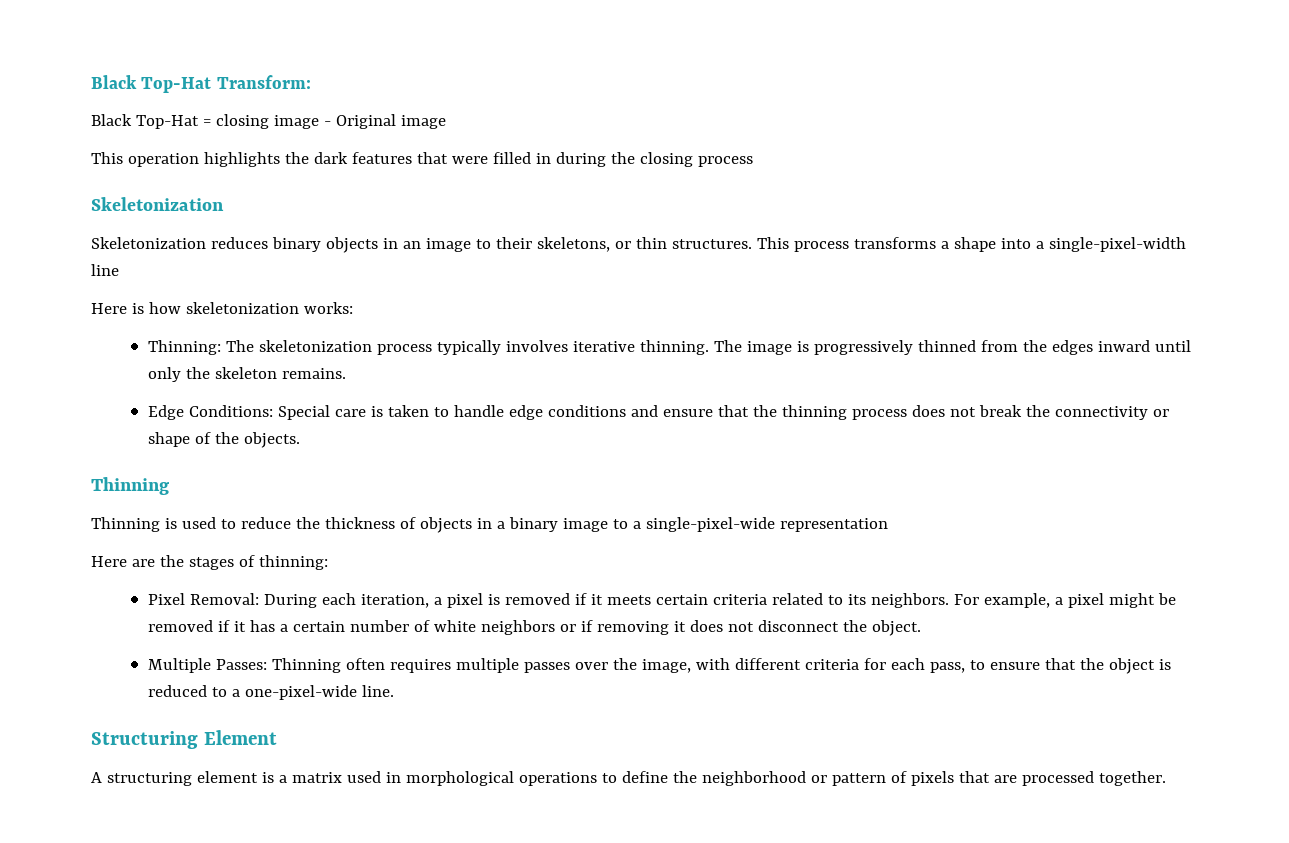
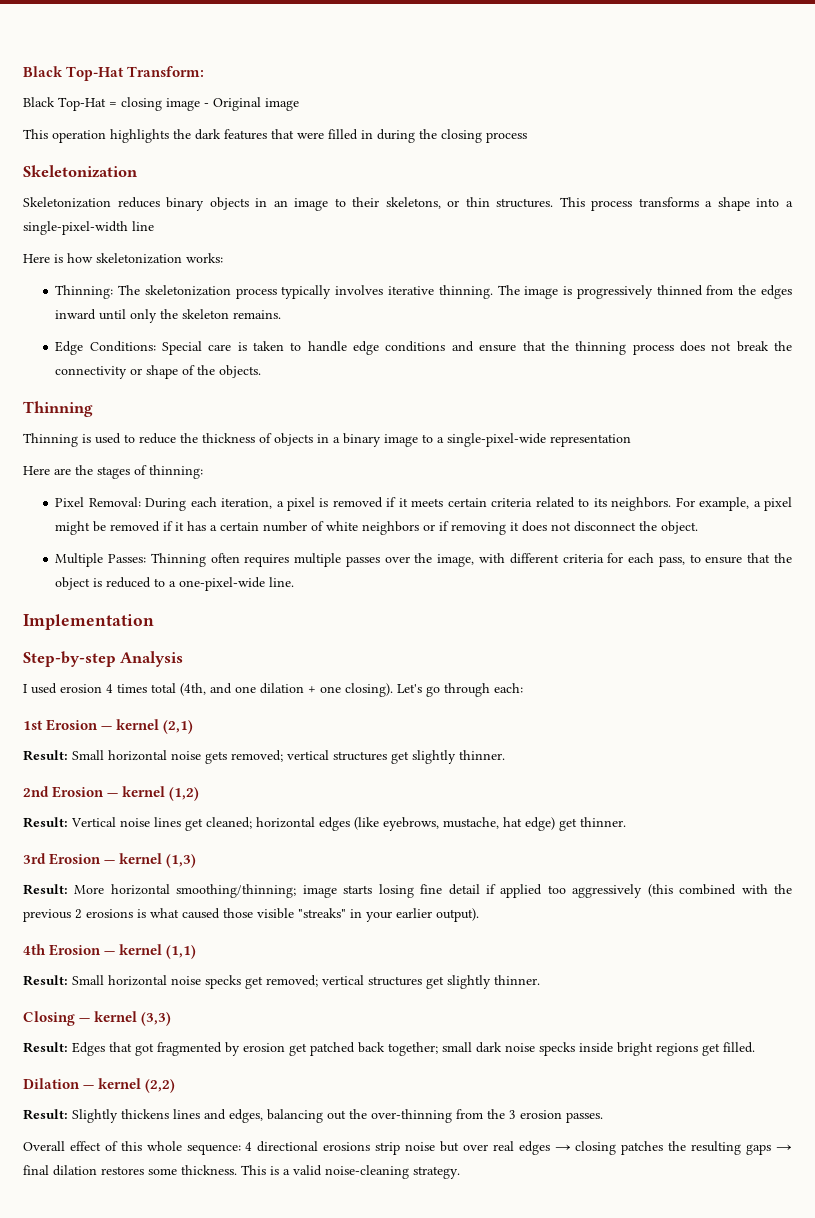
- Structuring Element
- A structuring element is a matrix used in morphological operations to define the neighborhood or pattern of pixels that are processed together.
+ Implementation
+ Step-by-step Analysis
+ I used erosion 4 times total (4th, and one dilation + one closing). Let's go through each:
+ 1st Erosion — kernel (2,1)
+ Result: Small horizontal noise gets removed; vertical structures get slightly thinner.
+ 2nd Erosion — kernel (1,2)
+ Result: Vertical noise lines get cleaned; horizontal edges (like eyebrows, mustache, hat edge) get thinner.
+ 3rd Erosion — kernel (1,3)
+ Result: More horizontal smoothing/thinning; image starts losing fine detail if applied too aggressively (this combined with the previous 2 erosions is what caused those visible "streaks" in your earlier output).
+ 4th Erosion — kernel (1,1)
+ Result: Small horizontal noise specks get removed; vertical structures get slightly thinner.
+ Closing — kernel (3,3)
+ Result: Edges that got fragmented by erosion get patched back together; small dark noise specks inside bright regions get filled.
+ Dilation — kernel (2,2)
+ Result: Slightly thickens lines and edges, balancing out the over-thinning from the 3 erosion passes.
+ Overall effect of this whole sequence: 4 directional erosions strip noise but over real edges → closing patches the resulting gaps → final dilation restores some thickness. This is a valid noise-cleaning strategy.

